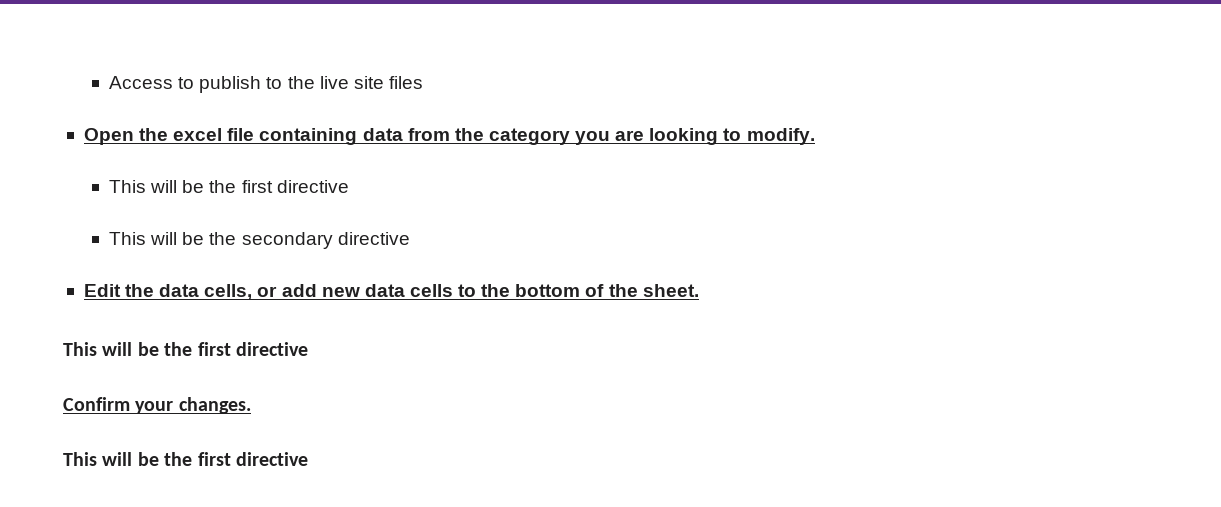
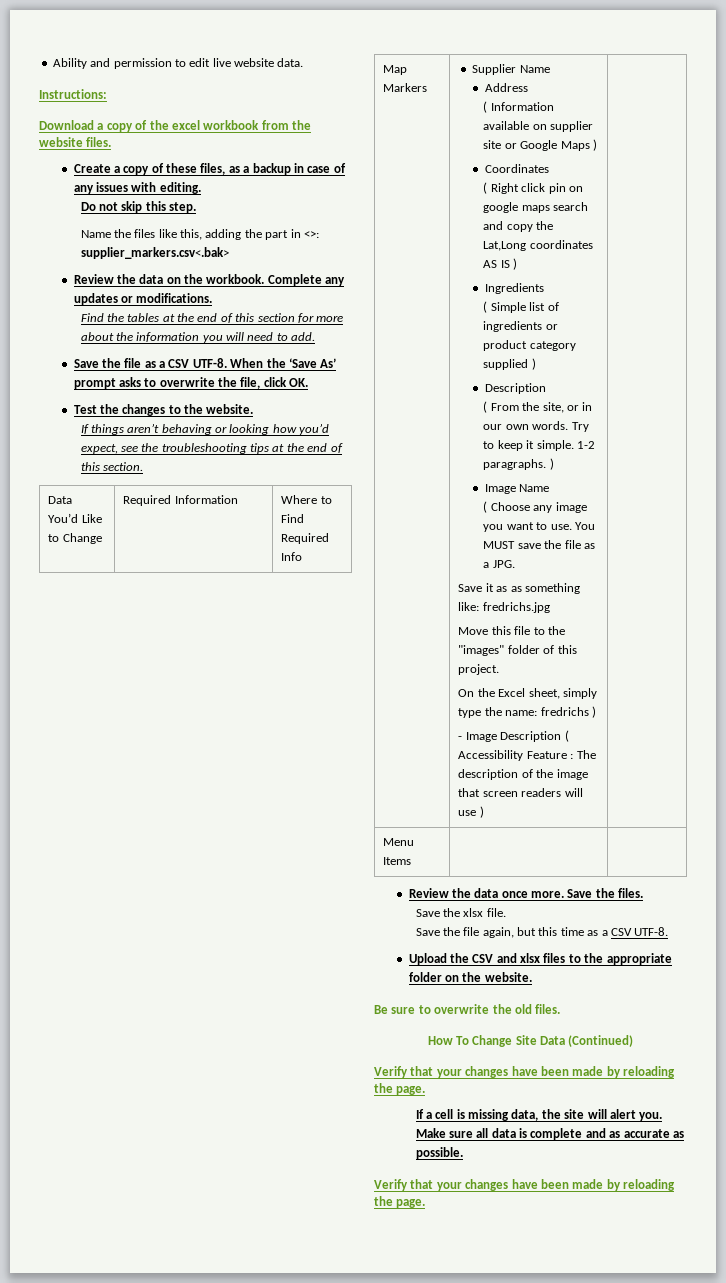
- Access to publish to the live site files
- Open the excel file containing data from the category you are looking to modify.
- This will be the first directive
- This will be the secondary directive
- Edit the data cells, or add new data cells to the bottom of the sheet.
- This will be the first directive
- Confirm your changes.
- This will be the first directive
+ Ability and permission to edit live website data.
+ Instructions:
+ Download a copy of the excel workbook from the website files.
+ Create a copy of these files, as a backup in case of any issues with editing.
+ Do not skip this step.
+ Name the files like this, adding the part in <>: supplier_markers.csv<.bak>
+ Review the data on the workbook. Complete any updates or modifications.
+ Find the tables at the end of this section for more about the information you will need to add.
+ Save the file as a CSV UTF-8. When the ‘Save As’ prompt asks to overwrite the file, click OK.
+ Test the changes to the website.
+ If things aren’t behaving or looking how you’d expect, see the troubleshooting tips at the end of this section.
+ Data You’d Like to Change | Required Information | Where to Find Required Info
+ Map Markers | Supplier Name
+ Address
+ ( Information available on supplier site or Google Maps )
+ Coordinates
+ ( Right click pin on google maps search and copy the Lat,Long coordinates AS IS )
+ Ingredients
+ ( Simple list of ingredients or product category supplied )
+ Description
+ ( From the site, or in our own words. Try to keep it simple. 1-2 paragraphs. )
+ Image Name
+ ( Choose any image you want to use. You MUST save the file as a JPG.
+ Save it as as something like: fredrichs.jpg
+ Move this file to the "images" folder of this project.
+ On the Excel sheet, simply type the name: fredrichs )
+ - Image Description ( Accessibility Feature : The description of the image that screen readers will use ) |
+ Menu Items | |
+ Review the data once more. Save the files.
+ Save the xlsx file.
+ Save the file again, but this time as a CSV UTF-8.
+ Upload the CSV and xlsx files to the appropriate folder on the website.
+ Be sure to overwrite the old files.
+ How To Change Site Data (Continued)
+ Verify that your changes have been made by reloading the page.
+ If a cell is missing data, the site will alert you. Make sure all data is complete and as accurate as possible.
+ Verify that your changes have been made by reloading the page.

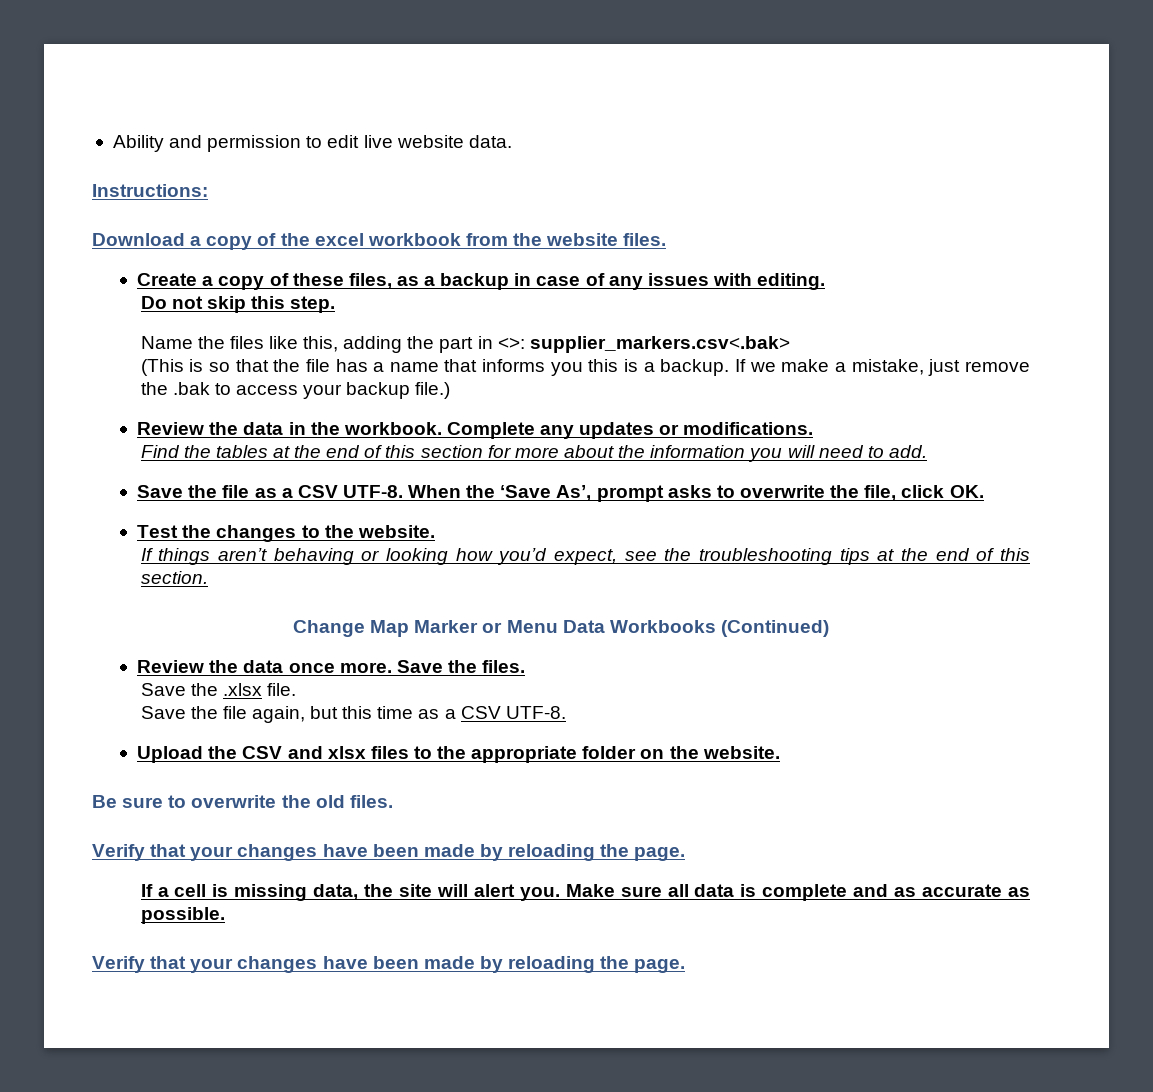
- Review the data on the workbook.
+ (This is so that the file has a name that informs you this is a backup. If we make a mistake, just remove the .bak to access your backup file.)
+ Review the data in the workbook.
- When the ‘Save As’ prompt asks to overwrite the file, click OK.
+ When the ‘Save As’, prompt asks to overwrite the file, click OK.
- Data You’d Like to Change | Required Information | Where to Find Required Info
- Map Markers | Supplier Name
- Address
- ( Information available on supplier site or Google Maps )
- Coordinates
- ( Right click pin on google maps search and copy the Lat,Long coordinates AS IS )
- Ingredients
- ( Simple list of ingredients or product category supplied )
- Description
- ( From the site, or in our own words. Try to keep it simple. 1-2 paragraphs. )
- Image Name
- ( Choose any image you want to use. You MUST save the file as a JPG.
- Save it as as something like: fredrichs.jpg
- Move this file to the "images" folder of this project.
- On the Excel sheet, simply type the name: fredrichs )
- - Image Description ( Accessibility Feature : The description of the image that screen readers will use ) |
- Menu Items | |
+ Change Map Marker or Menu Data Workbooks (Continued)
- Save the xlsx file.
+ Save the .xlsx file.
- How To Change Site Data (Continued)

